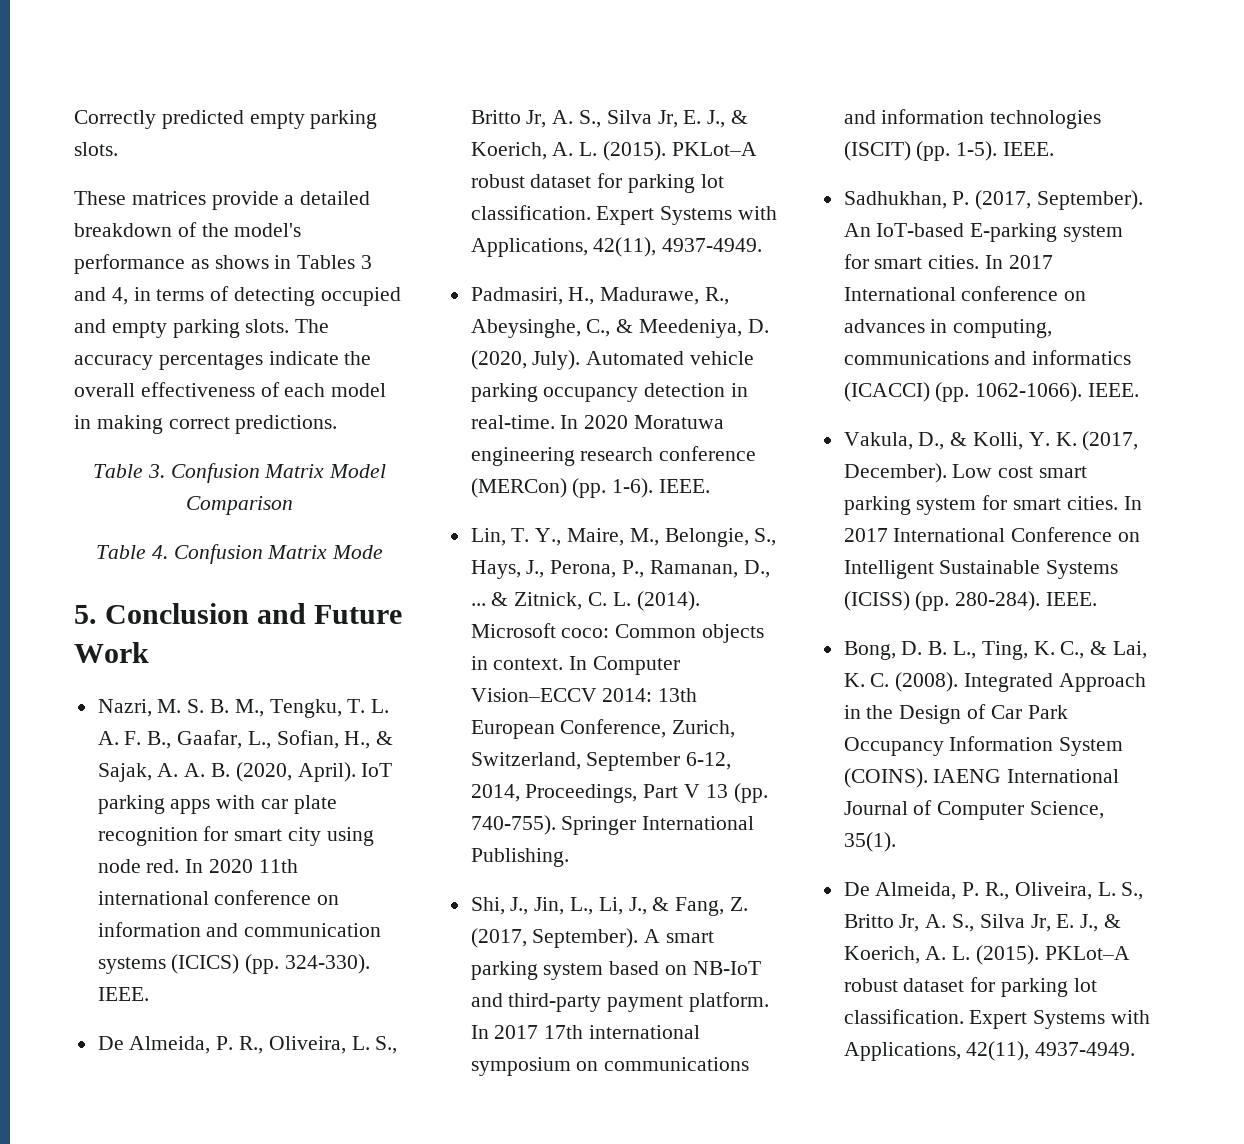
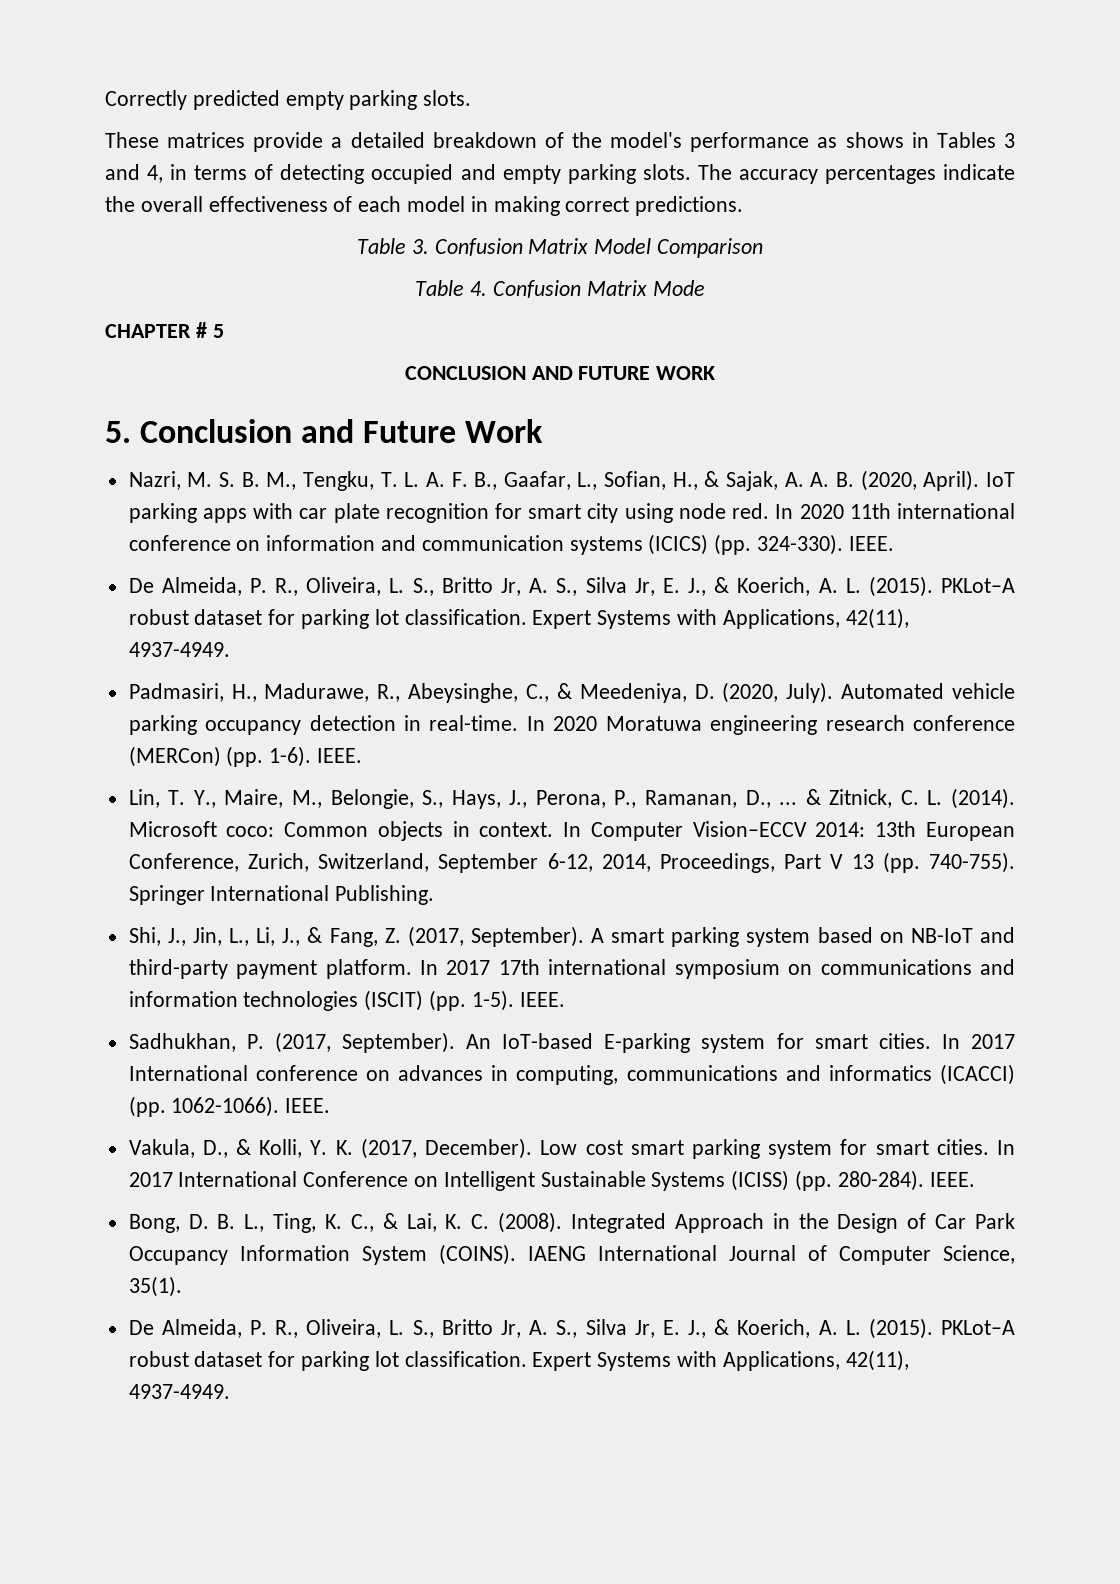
+ CHAPTER # 5
+ CONCLUSION AND FUTURE WORK

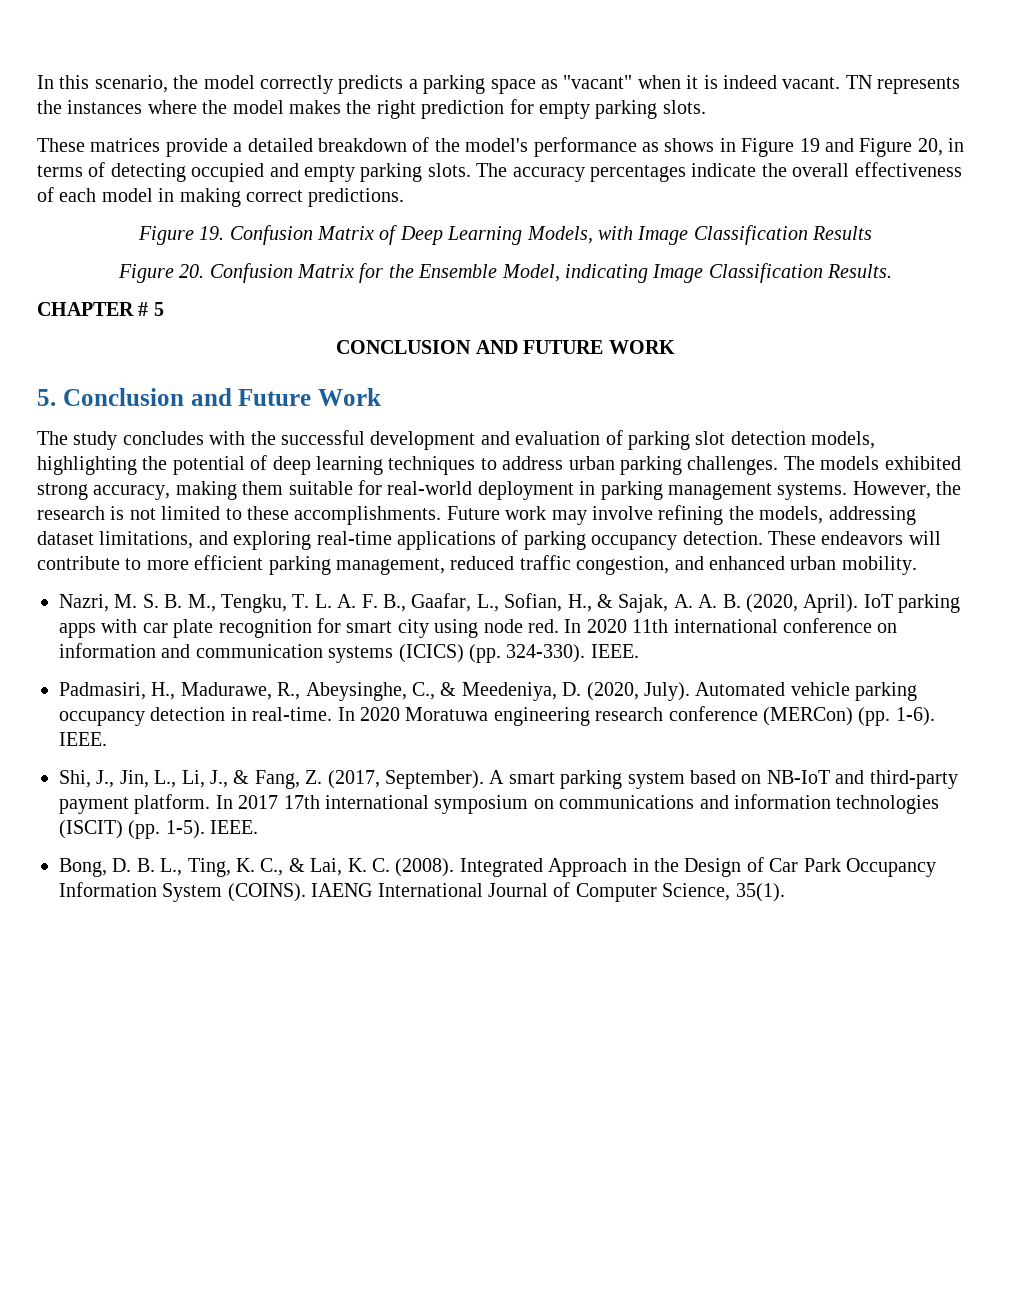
- Correctly predicted empty parking slots.
+ In this scenario, the model correctly predicts a parking space as "vacant" when it is indeed vacant. TN represents the instances where the model makes the right prediction for empty parking slots.
- These matrices provide a detailed breakdown of the model's performance as shows in Tables 3 and 4, in terms of detecting occupied and empty parking slots.
+ These matrices provide a detailed breakdown of the model's performance as shows in Figure 19 and Figure 20, in terms of detecting occupied and empty parking slots.
- Table 3. Confusion Matrix Model Comparison
- Table 4. Confusion Matrix Mode
+ Figure 19. Confusion Matrix of Deep Learning Models, with Image Classification Results
+ Figure 20. Confusion Matrix for the Ensemble Model, indicating Image Classification Results.
+ The study concludes with the successful development and evaluation of parking slot detection models, highlighting the potential of deep learning techniques to address urban parking challenges. The models exhibited strong accuracy, making them suitable for real-world deployment in parking management systems. However, the research is not limited to these accomplishments. Future work may involve refining the models, addressing dataset limitations, and exploring real-time applications of parking occupancy detection. These endeavors will contribute to more efficient parking management, reduced traffic congestion, and enhanced urban mobility.
  In 2020 11th international conference on information and communication systems (ICICS) (pp. 324-330). IEEE.
- De Almeida, P. R., Oliveira, L. S., Britto Jr, A. S., Silva Jr, E. J., & Koerich, A. L. (2015). PKLot–A robust dataset for parking lot classification. Expert Systems with Applications, 42(11), 4937-4949.
- Lin, T. Y., Maire, M., Belongie, S., Hays, J., Perona, P., Ramanan, D., ... & Zitnick, C. L. (2014). Microsoft coco: Common objects in context. In Computer Vision–ECCV 2014: 13th European Conference, Zurich, Switzerland, September 6-12, 2014, Proceedings, Part V 13 (pp. 740-755). Springer International Publishing.
- Sadhukhan, P. (2017, September). An IoT-based E-parking system for smart cities. In 2017 International conference on advances in computing, communications and informatics (ICACCI) (pp. 1062-1066). IEEE.
- Vakula, D., & Kolli, Y. K. (2017, December). Low cost smart parking system for smart cities. In 2017 International Conference on Intelligent Sustainable Systems (ICISS) (pp. 280-284). IEEE.
  IAENG International Journal of Computer Science, 35(1).
- De Almeida, P. R., Oliveira, L. S., Britto Jr, A. S., Silva Jr, E. J., & Koerich, A. L. (2015). PKLot–A robust dataset for parking lot classification. Expert Systems with Applications, 42(11), 4937-4949.

